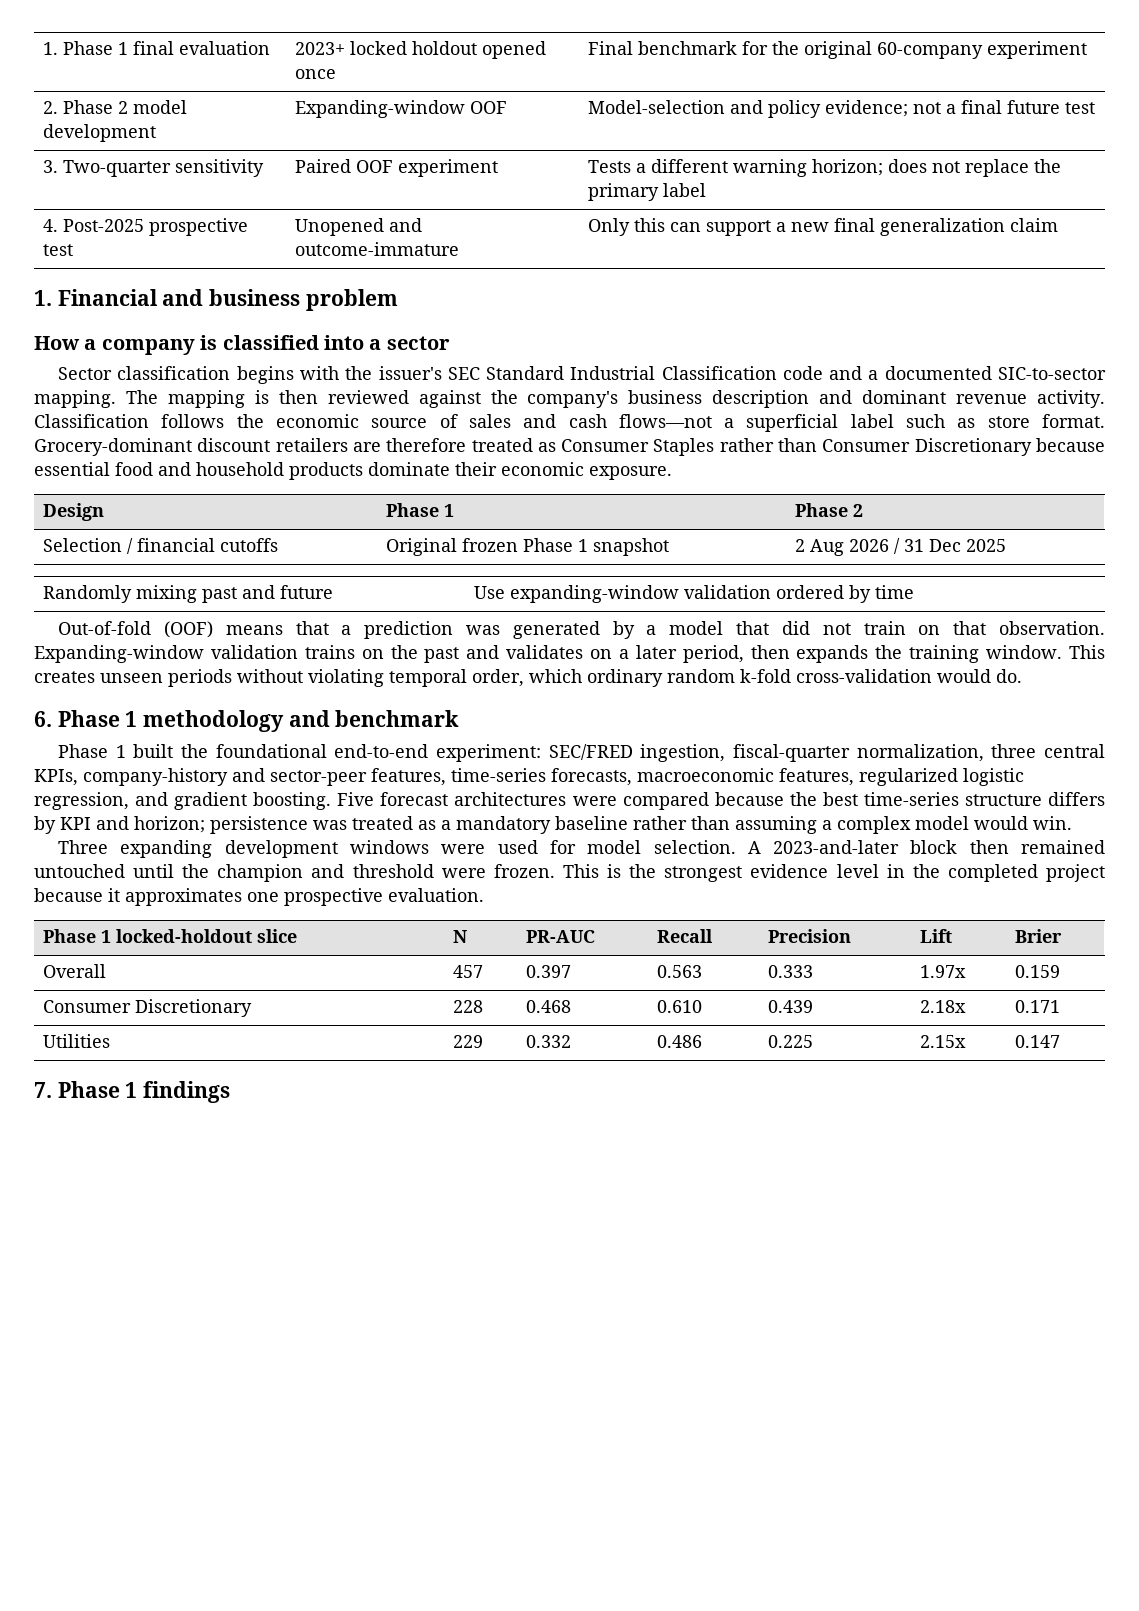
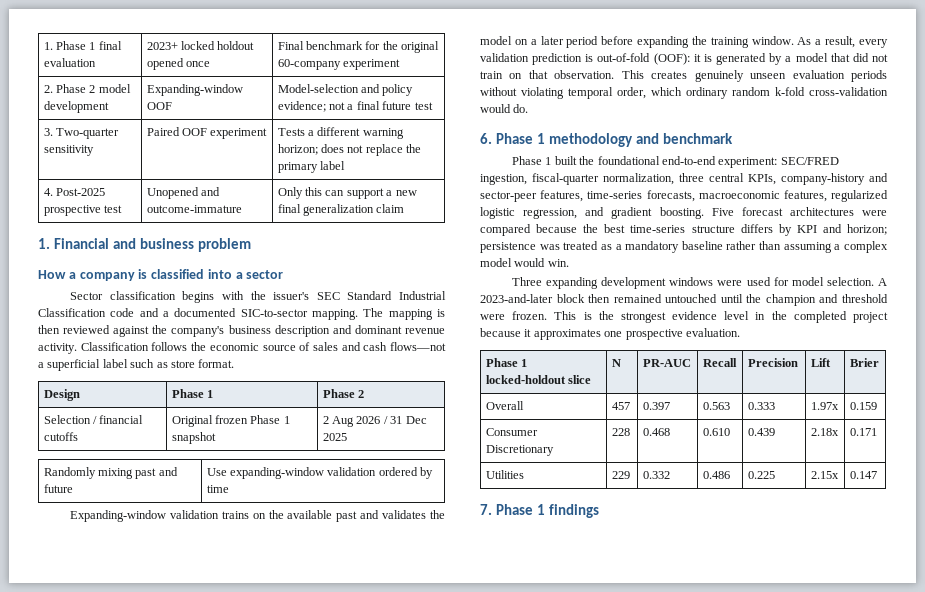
- Grocery-dominant discount retailers are therefore treated as Consumer Staples rather than Consumer Discretionary because essential food and household products dominate their economic exposure.
- Out-of-fold (OOF) means that a prediction was generated by a model that did not train on that observation.
+ Expanding-window validation trains on the available past and validates the model on a later period before expanding the training window. As a result, every validation prediction is out-of-fold (OOF): it is generated by a model that did not train on that observation.
- Expanding-window validation trains on the past and validates on a later period, then expands the training window. This creates unseen periods without violating temporal order, which ordinary random k-fold cross-validation would do.
+ This creates genuinely unseen evaluation periods without violating temporal order, which ordinary random k-fold cross-validation would do.

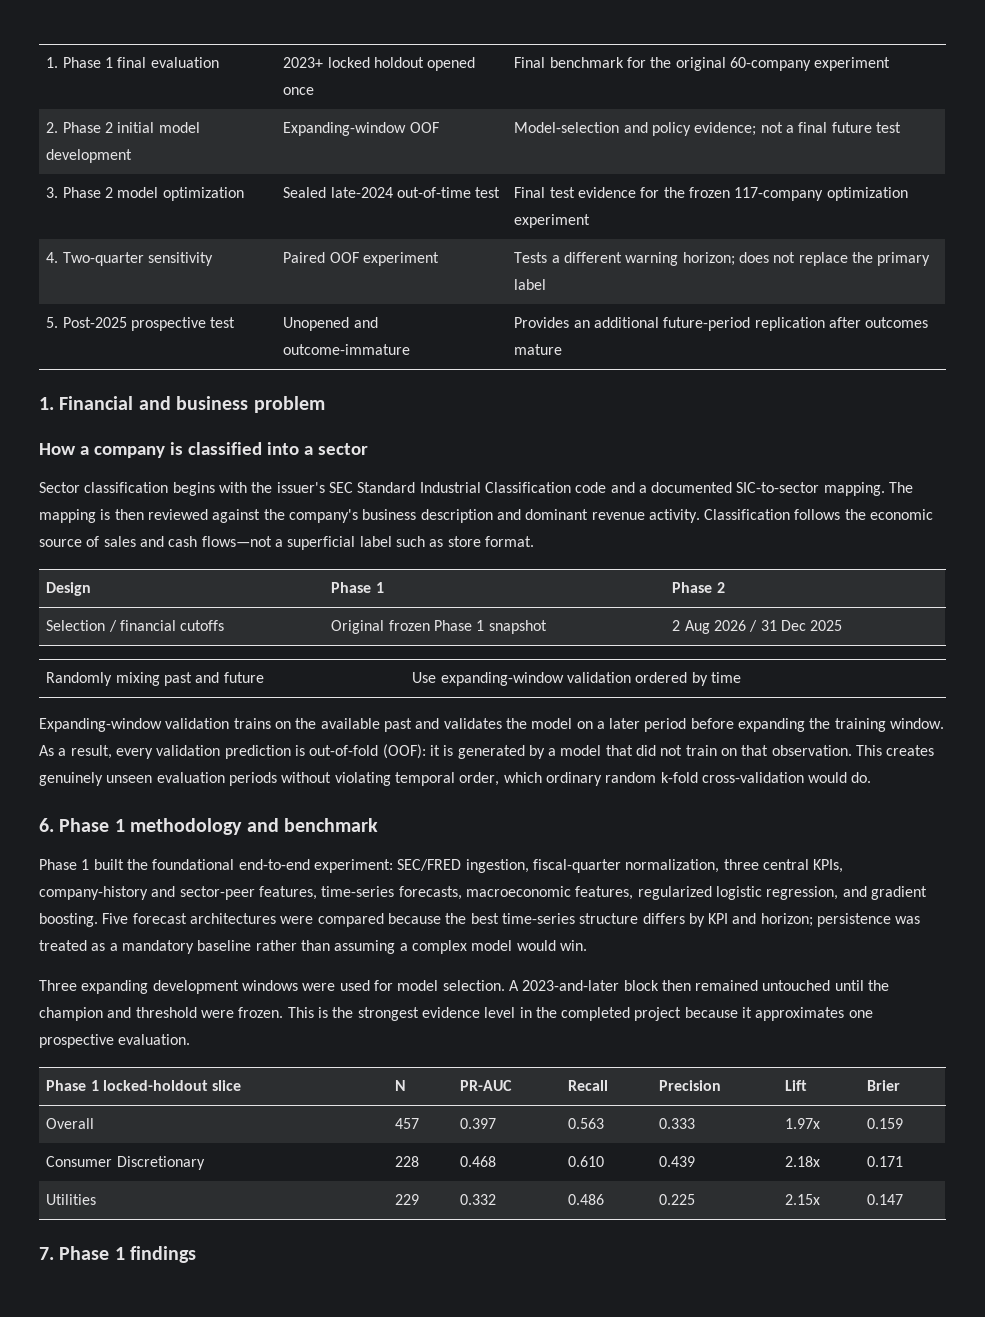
- 2. Phase 2 model development | Expanding-window OOF | Model-selection and policy evidence; not a final future test
+ 2. Phase 2 initial model development | Expanding-window OOF | Model-selection and policy evidence; not a final future test
- 3. Two-quarter sensitivity | Paired OOF experiment | Tests a different warning horizon; does not replace the primary label
+ 3. Phase 2 model optimization | Sealed late-2024 out-of-time test | Final test evidence for the frozen 117-company optimization experiment
+ 4. Two-quarter sensitivity | Paired OOF experiment | Tests a different warning horizon; does not replace the primary label
- 4. Post-2025 prospective test | Unopened and outcome-immature | Only this can support a new final generalization claim
+ 5. Post-2025 prospective test | Unopened and outcome-immature | Provides an additional future-period replication after outcomes mature

